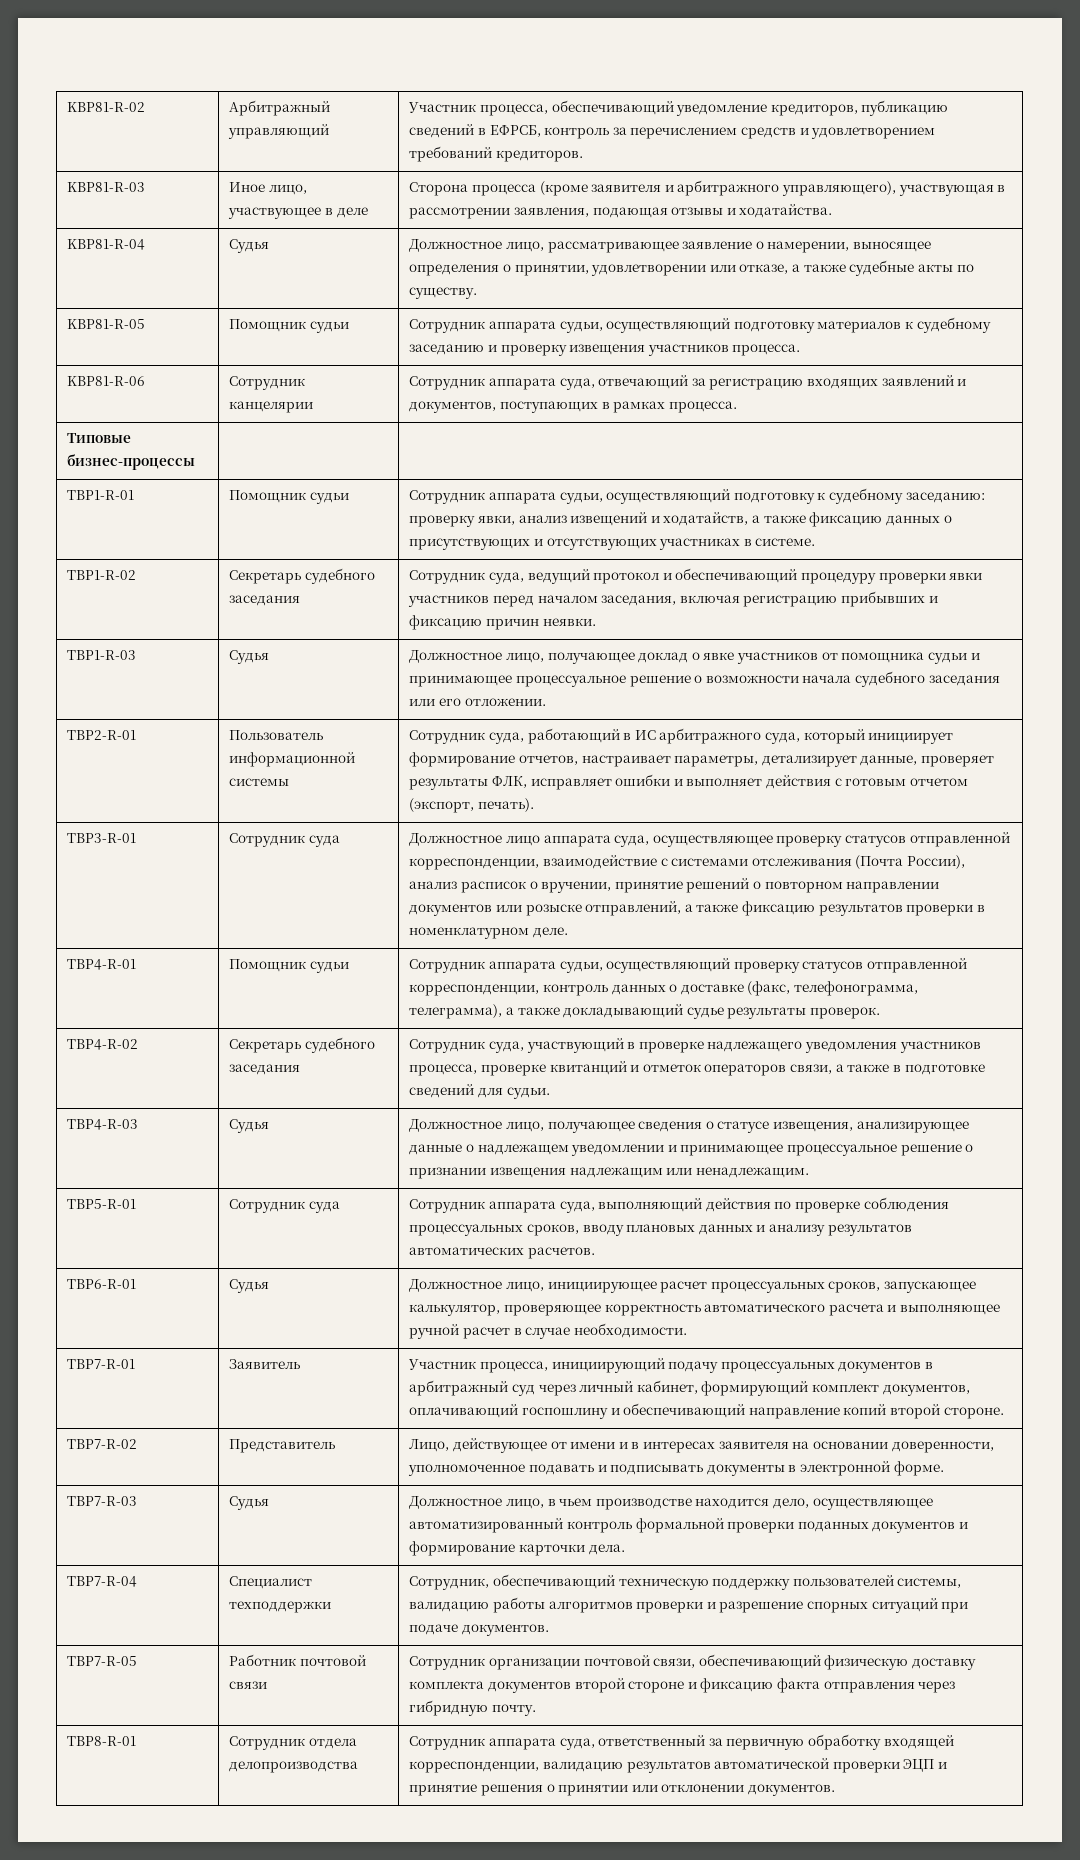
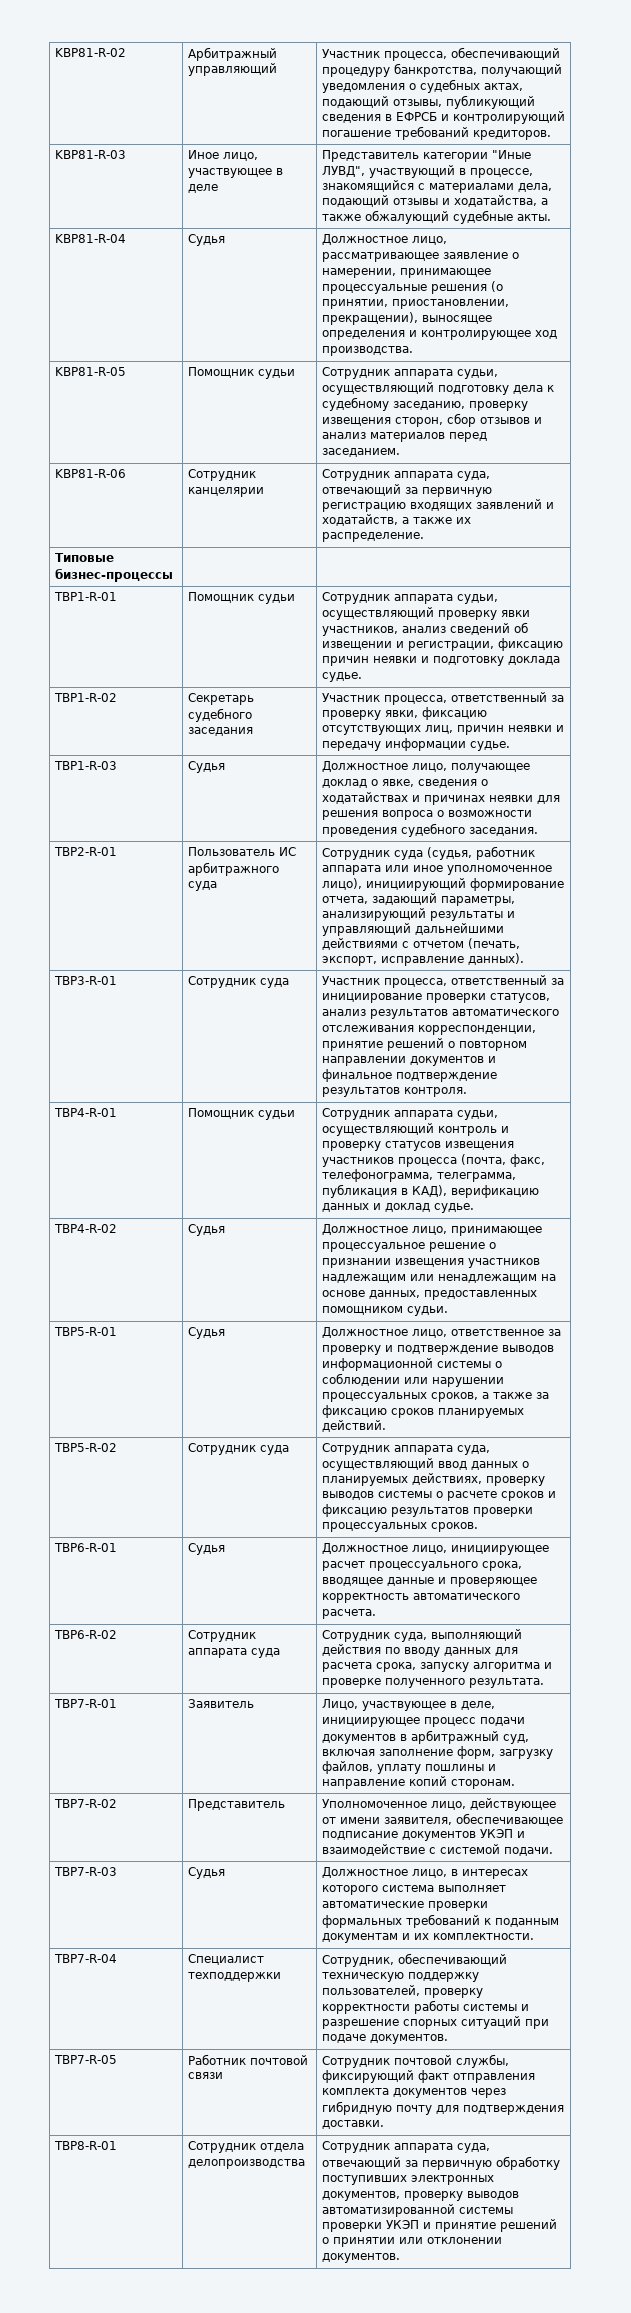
- KBP81-R-02 | Арбитражный управляющий | Участник процесса, обеспечивающий уведомление кредиторов, публикацию сведений в ЕФРСБ, контроль за перечислением средств и удовлетворением требований кредиторов.
+ KBP81-R-02 | Арбитражный управляющий | Участник процесса, обеспечивающий процедуру банкротства, получающий уведомления о судебных актах, подающий отзывы, публикующий сведения в ЕФРСБ и контролирующий погашение требований кредиторов.
- KBP81-R-03 | Иное лицо, участвующее в деле | Сторона процесса (кроме заявителя и арбитражного управляющего), участвующая в рассмотрении заявления, подающая отзывы и ходатайства.
+ KBP81-R-03 | Иное лицо, участвующее в деле | Представитель категории "Иные ЛУВД", участвующий в процессе, знакомящийся с материалами дела, подающий отзывы и ходатайства, а также обжалующий судебные акты.
- KBP81-R-04 | Судья | Должностное лицо, рассматривающее заявление о намерении, выносящее определения о принятии, удовлетворении или отказе, а также судебные акты по существу.
+ KBP81-R-04 | Судья | Должностное лицо, рассматривающее заявление о намерении, принимающее процессуальные решения (о принятии, приостановлении, прекращении), выносящее определения и контролирующее ход производства.
- KBP81-R-05 | Помощник судьи | Сотрудник аппарата судьи, осуществляющий подготовку материалов к судебному заседанию и проверку извещения участников процесса.
+ KBP81-R-05 | Помощник судьи | Сотрудник аппарата судьи, осуществляющий подготовку дела к судебному заседанию, проверку извещения сторон, сбор отзывов и анализ материалов перед заседанием.
- KBP81-R-06 | Сотрудник канцелярии | Сотрудник аппарата суда, отвечающий за регистрацию входящих заявлений и документов, поступающих в рамках процесса.
+ KBP81-R-06 | Сотрудник канцелярии | Сотрудник аппарата суда, отвечающий за первичную регистрацию входящих заявлений и ходатайств, а также их распределение.
- TBP1-R-01 | Помощник судьи | Сотрудник аппарата судьи, осуществляющий подготовку к судебному заседанию: проверку явки, анализ извещений и ходатайств, а также фиксацию данных о присутствующих и отсутствующих участниках в системе.
- TBP1-R-02 | Секретарь судебного заседания | Сотрудник суда, ведущий протокол и обеспечивающий процедуру проверки явки участников перед началом заседания, включая регистрацию прибывших и фиксацию причин неявки.
+ TBP1-R-01 | Помощник судьи | Сотрудник аппарата судьи, осуществляющий проверку явки участников, анализ сведений об извещении и регистрации, фиксацию причин неявки и подготовку доклада судье.
+ TBP1-R-02 | Секретарь судебного заседания | Участник процесса, ответственный за проверку явки, фиксацию отсутствующих лиц, причин неявки и передачу информации судье.
- TBP1-R-03 | Судья | Должностное лицо, получающее доклад о явке участников от помощника судьи и принимающее процессуальное решение о возможности начала судебного заседания или его отложении.
- TBP2-R-01 | Пользователь информационной системы | Сотрудник суда, работающий в ИС арбитражного суда, который инициирует формирование отчетов, настраивает параметры, детализирует данные, проверяет результаты ФЛК, исправляет ошибки и выполняет действия с готовым отчетом (экспорт, печать).
- TBP3-R-01 | Сотрудник суда | Должностное лицо аппарата суда, осуществляющее проверку статусов отправленной корреспонденции, взаимодействие с системами отслеживания (Почта России), анализ расписок о вручении, принятие решений о повторном направлении документов или розыске отправлений, а также фиксацию результатов проверки в номенклатурном деле.
+ TBP1-R-03 | Судья | Должностное лицо, получающее доклад о явке, сведения о ходатайствах и причинах неявки для решения вопроса о возможности проведения судебного заседания.
+ TBP2-R-01 | Пользователь ИС арбитражного суда | Сотрудник суда (судья, работник аппарата или иное уполномоченное лицо), инициирующий формирование отчета, задающий параметры, анализирующий результаты и управляющий дальнейшими действиями с отчетом (печать, экспорт, исправление данных).
+ TBP3-R-01 | Сотрудник суда | Участник процесса, ответственный за инициирование проверки статусов, анализ результатов автоматического отслеживания корреспонденции, принятие решений о повторном направлении документов и финальное подтверждение результатов контроля.
- TBP4-R-01 | Помощник судьи | Сотрудник аппарата судьи, осуществляющий проверку статусов отправленной корреспонденции, контроль данных о доставке (факс, телефонограмма, телеграмма), а также докладывающий судье результаты проверок.
- TBP4-R-02 | Секретарь судебного заседания | Сотрудник суда, участвующий в проверке надлежащего уведомления участников процесса, проверке квитанций и отметок операторов связи, а также в подготовке сведений для судьи.
- TBP4-R-03 | Судья | Должностное лицо, получающее сведения о статусе извещения, анализирующее данные о надлежащем уведомлении и принимающее процессуальное решение о признании извещения надлежащим или ненадлежащим.
- TBP5-R-01 | Сотрудник суда | Сотрудник аппарата суда, выполняющий действия по проверке соблюдения процессуальных сроков, вводу плановых данных и анализу результатов автоматических расчетов.
+ TBP4-R-01 | Помощник судьи | Сотрудник аппарата судьи, осуществляющий контроль и проверку статусов извещения участников процесса (почта, факс, телефонограмма, телеграмма, публикация в КАД), верификацию данных и доклад судье.
+ TBP4-R-02 | Судья | Должностное лицо, принимающее процессуальное решение о признании извещения участников надлежащим или ненадлежащим на основе данных, предоставленных помощником судьи.
+ TBP5-R-01 | Судья | Должностное лицо, ответственное за проверку и подтверждение выводов информационной системы о соблюдении или нарушении процессуальных сроков, а также за фиксацию сроков планируемых действий.
+ TBP5-R-02 | Сотрудник суда | Сотрудник аппарата суда, осуществляющий ввод данных о планируемых действиях, проверку выводов системы о расчете сроков и фиксацию результатов проверки процессуальных сроков.
- TBP6-R-01 | Судья | Должностное лицо, инициирующее расчет процессуальных сроков, запускающее калькулятор, проверяющее корректность автоматического расчета и выполняющее ручной расчет в случае необходимости.
- TBP7-R-01 | Заявитель | Участник процесса, инициирующий подачу процессуальных документов в арбитражный суд через личный кабинет, формирующий комплект документов, оплачивающий госпошлину и обеспечивающий направление копий второй стороне.
+ TBP6-R-01 | Судья | Должностное лицо, инициирующее расчет процессуального срока, вводящее данные и проверяющее корректность автоматического расчета.
+ TBP6-R-02 | Сотрудник аппарата суда | Сотрудник суда, выполняющий действия по вводу данных для расчета срока, запуску алгоритма и проверке полученного результата.
+ TBP7-R-01 | Заявитель | Лицо, участвующее в деле, инициирующее процесс подачи документов в арбитражный суд, включая заполнение форм, загрузку файлов, уплату пошлины и направление копий сторонам.
- TBP7-R-02 | Представитель | Лицо, действующее от имени и в интересах заявителя на основании доверенности, уполномоченное подавать и подписывать документы в электронной форме.
+ TBP7-R-02 | Представитель | Уполномоченное лицо, действующее от имени заявителя, обеспечивающее подписание документов УКЭП и взаимодействие с системой подачи.
- TBP7-R-03 | Судья | Должностное лицо, в чьем производстве находится дело, осуществляющее автоматизированный контроль формальной проверки поданных документов и формирование карточки дела.
+ TBP7-R-03 | Судья | Должностное лицо, в интересах которого система выполняет автоматические проверки формальных требований к поданным документам и их комплектности.
- TBP7-R-04 | Специалист техподдержки | Сотрудник, обеспечивающий техническую поддержку пользователей системы, валидацию работы алгоритмов проверки и разрешение спорных ситуаций при подаче документов.
+ TBP7-R-04 | Специалист техподдержки | Сотрудник, обеспечивающий техническую поддержку пользователей, проверку корректности работы системы и разрешение спорных ситуаций при подаче документов.
- TBP7-R-05 | Работник почтовой связи | Сотрудник организации почтовой связи, обеспечивающий физическую доставку комплекта документов второй стороне и фиксацию факта отправления через гибридную почту.
+ TBP7-R-05 | Работник почтовой связи | Сотрудник почтовой службы, фиксирующий факт отправления комплекта документов через гибридную почту для подтверждения доставки.
- TBP8-R-01 | Сотрудник отдела делопроизводства | Сотрудник аппарата суда, ответственный за первичную обработку входящей корреспонденции, валидацию результатов автоматической проверки ЭЦП и принятие решения о принятии или отклонении документов.
+ TBP8-R-01 | Сотрудник отдела делопроизводства | Сотрудник аппарата суда, отвечающий за первичную обработку поступивших электронных документов, проверку выводов автоматизированной системы проверки УКЭП и принятие решений о принятии или отклонении документов.

